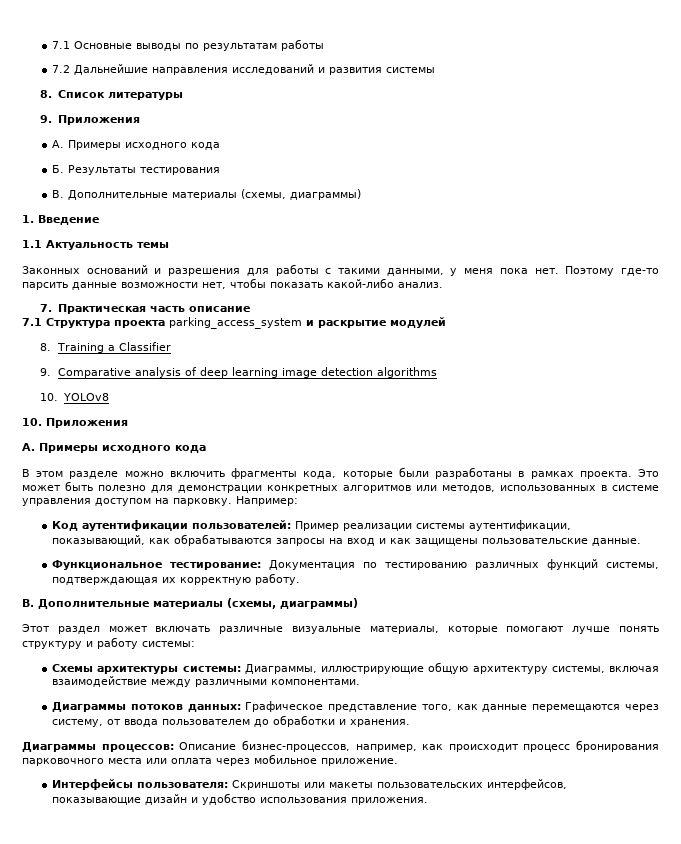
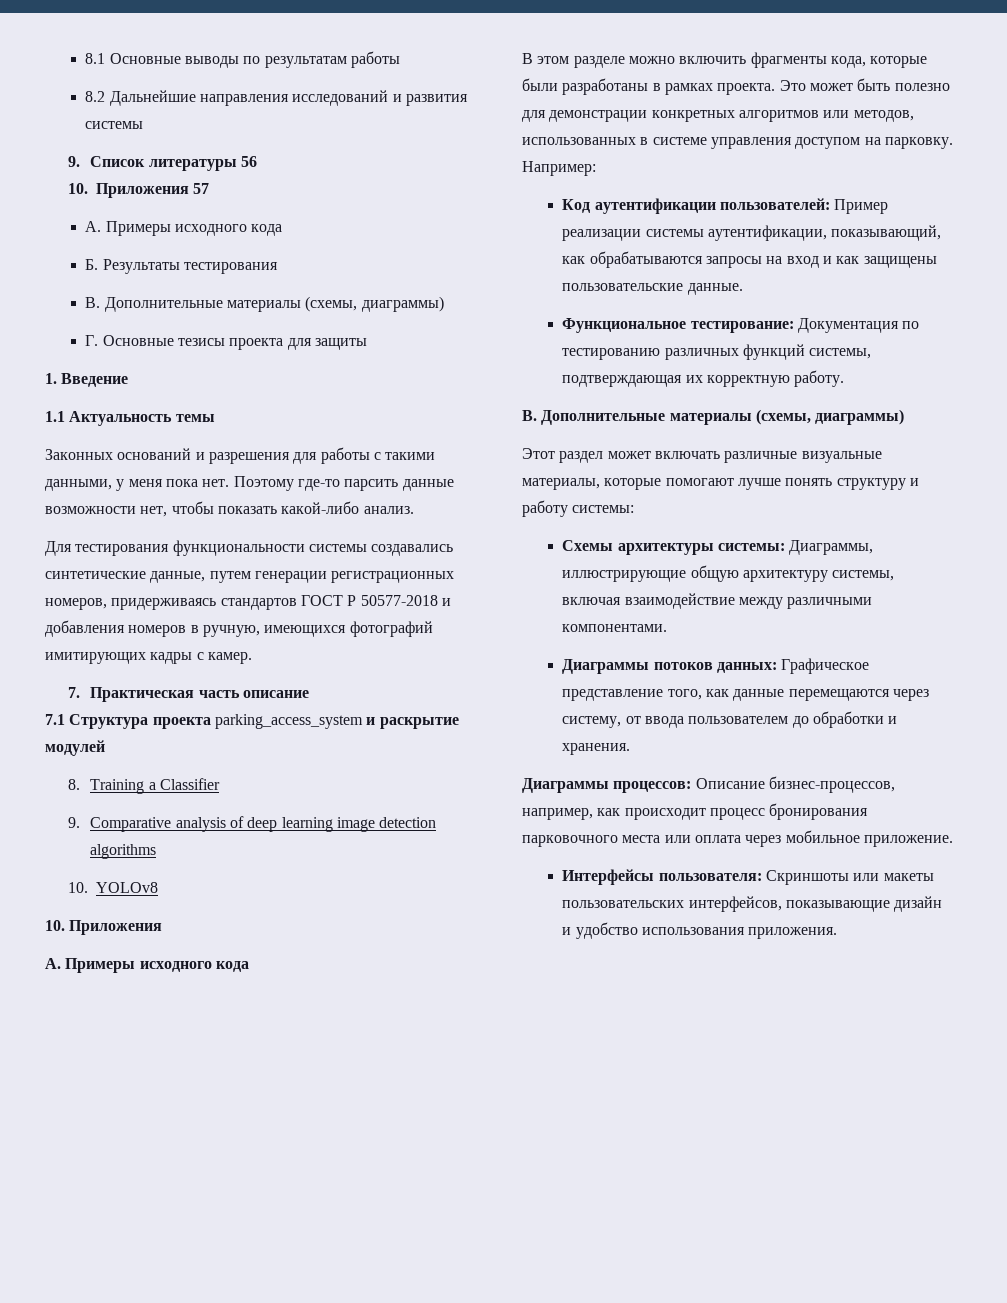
- 7.1 Основные выводы по результатам работы
+ 8.1 Основные выводы по результатам работы
- 7.2 Дальнейшие направления исследований и развития системы
+ 8.2 Дальнейшие направления исследований и развития системы
- 8. Список литературы
- 9. Приложения
+ 9. Список литературы 56
+ 10. Приложения 57
+ Г. Основные тезисы проекта для защиты
+ Для тестирования функциональности системы создавались синтетические данные, путем генерации регистрационных номеров, придерживаясь стандартов ГОСТ Р 50577-2018 и добавления номеров в ручную, имеющихся фотографий имитирующих кадры с камер.

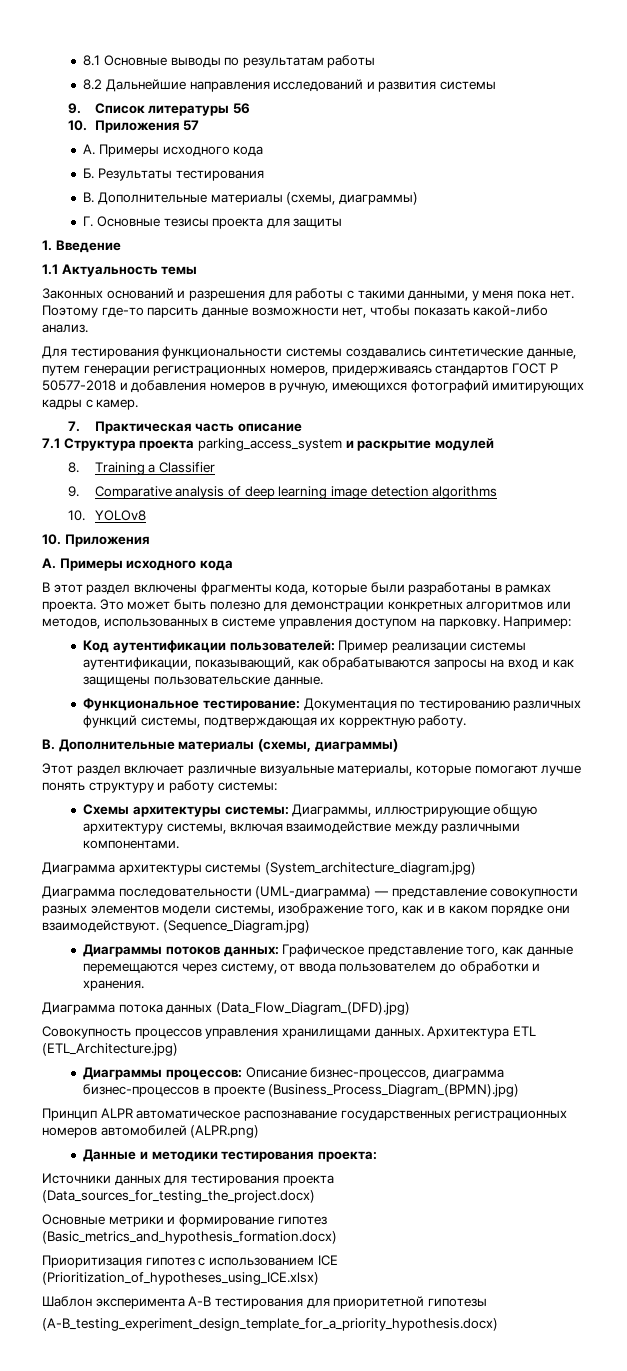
- В этом разделе можно включить фрагменты кода, которые были разработаны в рамках проекта.
+ В этот раздел включены фрагменты кода, которые были разработаны в рамках проекта.
- Этот раздел может включать различные визуальные материалы, которые помогают лучше понять структуру и работу системы:
+ Этот раздел включает различные визуальные материалы, которые помогают лучше понять структуру и работу системы:
+ Диаграмма архитектуры системы (System_architecture_diagram.jpg)
+ Диаграмма последовательности (UML-диаграмма) — представление совокупности разных элементов модели системы, изображение того, как и в каком порядке они взаимодействуют. (Sequence_Diagram.jpg)
- Диаграммы процессов: Описание бизнес-процессов, например, как происходит процесс бронирования парковочного места или оплата через мобильное приложение.
- Интерфейсы пользователя: Скриншоты или макеты пользовательских интерфейсов, показывающие дизайн и удобство использования приложения.
+ Диаграмма потока данных (Data_Flow_Diagram_(DFD).jpg)
+ Совокупность процессов управления хранилищами данных. Архитектура ETL (ETL_Architecture.jpg)
+ Диаграммы процессов: Описание бизнес-процессов, диаграмма бизнес-процессов в проекте (Business_Process_Diagram_(BPMN).jpg)
+ Принцип ALPR автоматическое распознавание государственных регистрационных номеров автомобилей (ALPR.png)
+ Данные и методики тестирования проекта:
+ Источники данных для тестирования проекта (Data_sources_for_testing_the_project.docx)
+ Основные метрики и формирование гипотез (Basic_metrics_and_hypothesis_formation.docx)
+ Приоритизация гипотез с использованием ICE (Prioritization_of_hypotheses_using_ICE.xlsx)
+ Шаблон эксперимента A-B тестирования для приоритетной гипотезы
+ (A-B_testing_experiment_design_template_for_a_priority_hypothesis.docx)

